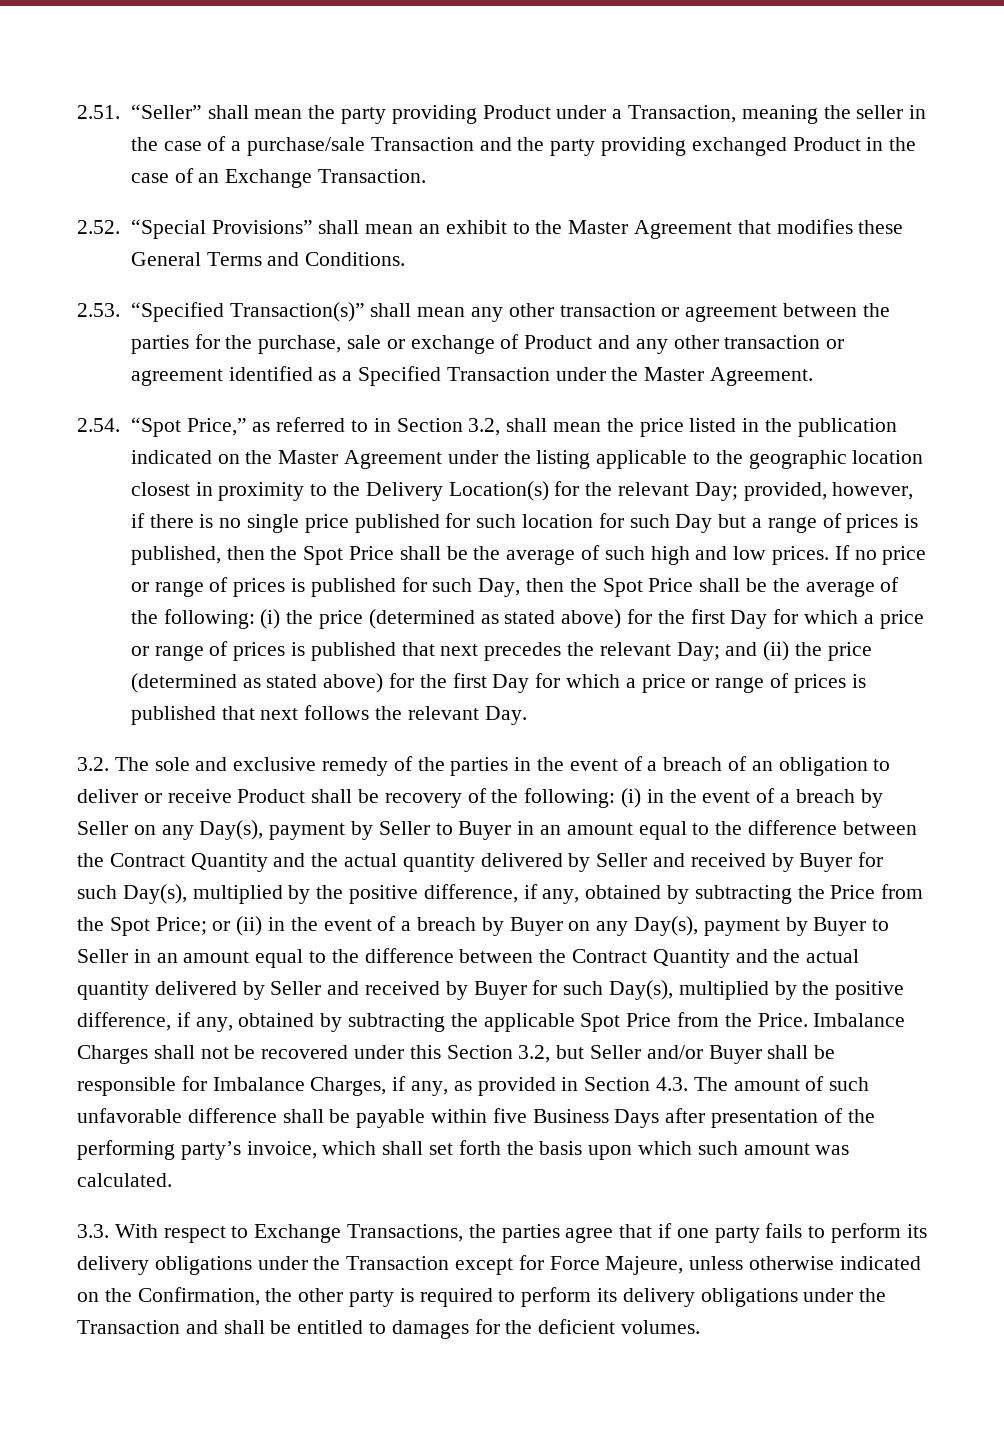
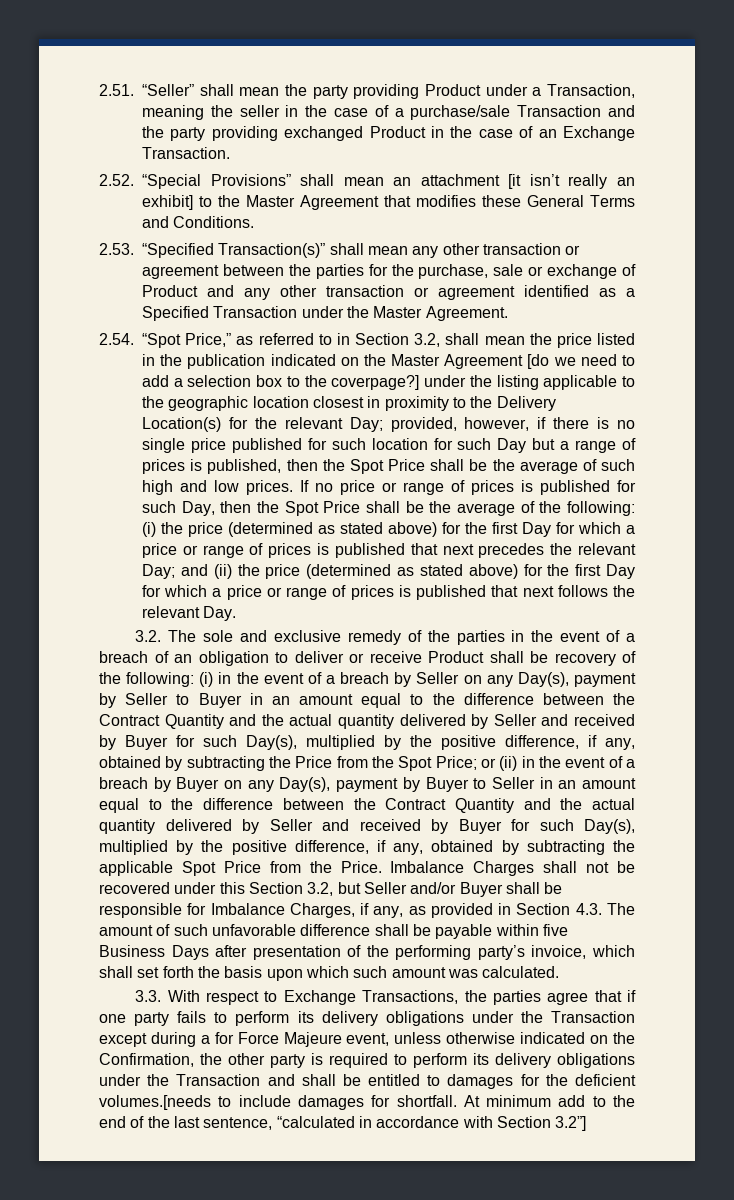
- 2.52. “Special Provisions” shall mean an exhibit to the Master Agreement that modifies these General Terms and Conditions.
+ 2.52. “Special Provisions” shall mean an attachment [it isn’t really an exhibit] to the Master Agreement that modifies these General Terms and Conditions.
- 2.54. “Spot Price,” as referred to in Section 3.2, shall mean the price listed in the publication indicated on the Master Agreement under the listing applicable to the geographic location closest in proximity to the Delivery Location(s) for the relevant Day;
+ 2.54. “Spot Price,” as referred to in Section 3.2, shall mean the price listed in the publication indicated on the Master Agreement [do we need to add a selection box to the coverpage?] under the listing applicable to the geographic location closest in proximity to the Delivery Location(s) for the relevant Day;
- 3.3. With respect to Exchange Transactions, the parties agree that if one party fails to perform its delivery obligations under the Transaction except for Force Majeure, unless otherwise indicated on the Confirmation, the other party is required to perform its delivery obligations under the Transaction and shall be entitled to damages for the deficient volumes.
+ 3.3. With respect to Exchange Transactions, the parties agree that if one party fails to perform its delivery obligations under the Transaction except during a for Force Majeure event, unless otherwise indicated on the Confirmation, the other party is required to perform its delivery obligations under the Transaction and shall be entitled to damages for the deficient volumes.[needs to include damages for shortfall. At minimum add to the end of the last sentence, “calculated in accordance with Section 3.2”]

